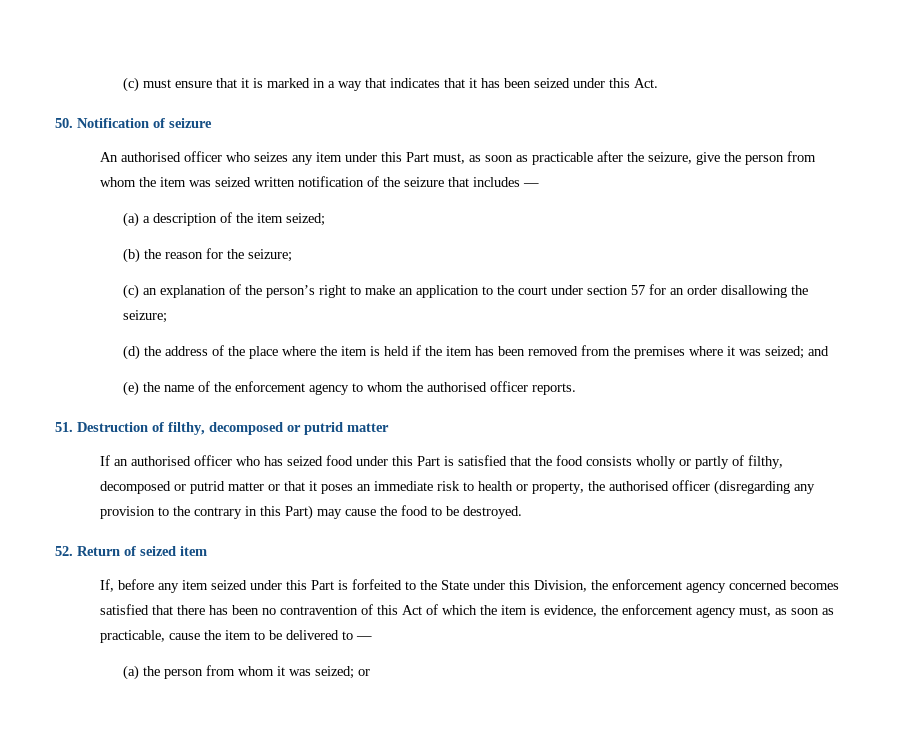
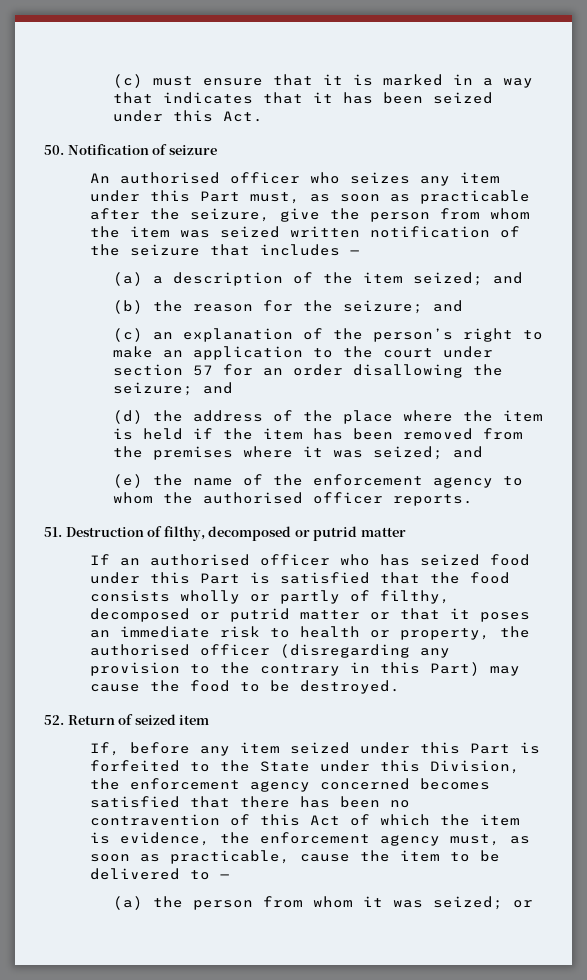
- (a) a description of the item seized;
+ (a) a description of the item seized; and
- (b) the reason for the seizure;
+ (b) the reason for the seizure; and
- (c) an explanation of the person’s right to make an application to the court under section 57 for an order disallowing the seizure;
+ (c) an explanation of the person’s right to make an application to the court under section 57 for an order disallowing the seizure; and

